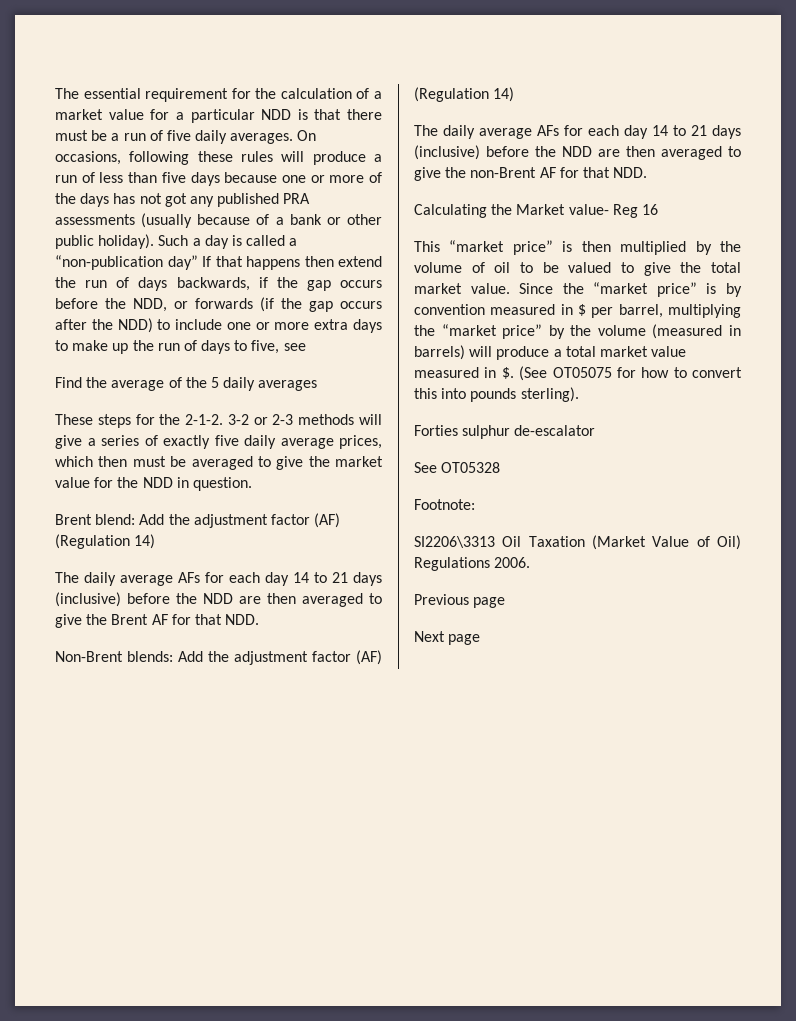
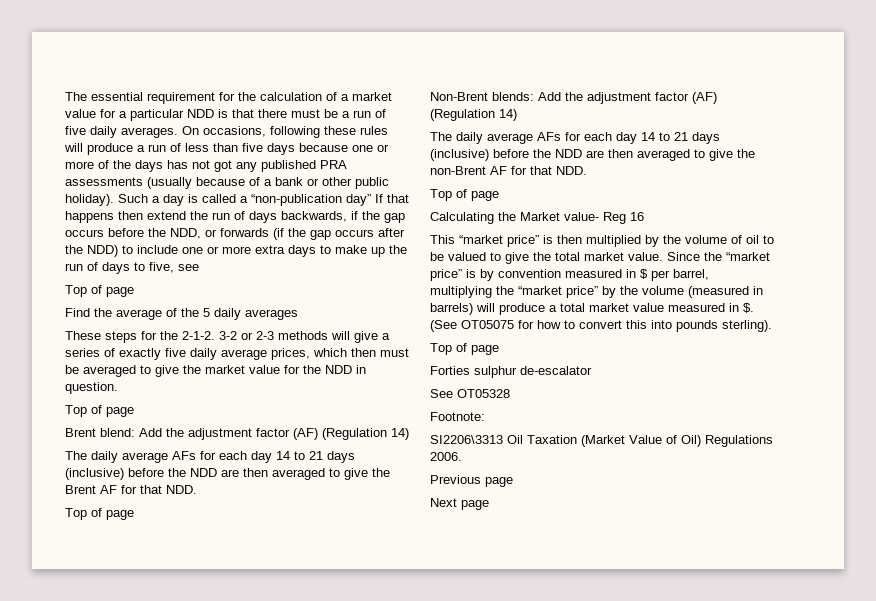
  Such a day is called a “non-publication day” If that happens then extend the run of days backwards, if the gap occurs before the NDD, or forwards (if the gap occurs after the NDD) to include one or more extra days to make up the run of days to five, see
+ Top of page
  3-2 or 2-3 methods will give a series of exactly five daily average prices, which then must be averaged to give the market value for the NDD in question.
+ Top of page
  The daily average AFs for each day 14 to 21 days (inclusive) before the NDD are then averaged to give the Brent AF for that NDD.
+ Top of page
  The daily average AFs for each day 14 to 21 days (inclusive) before the NDD are then averaged to give the non-Brent AF for that NDD.
+ Top of page
  (See OT05075 for how to convert this into pounds sterling).
+ Top of page

